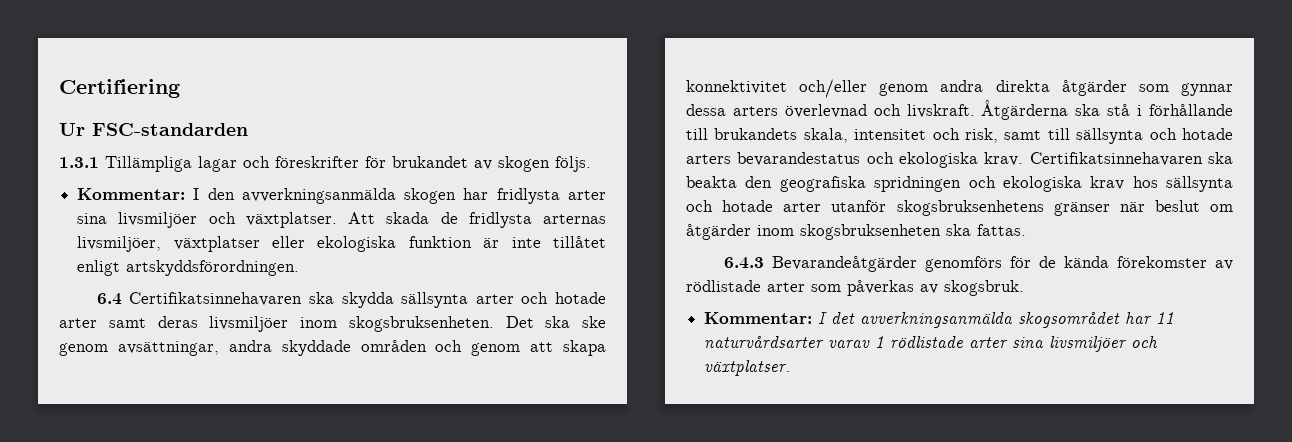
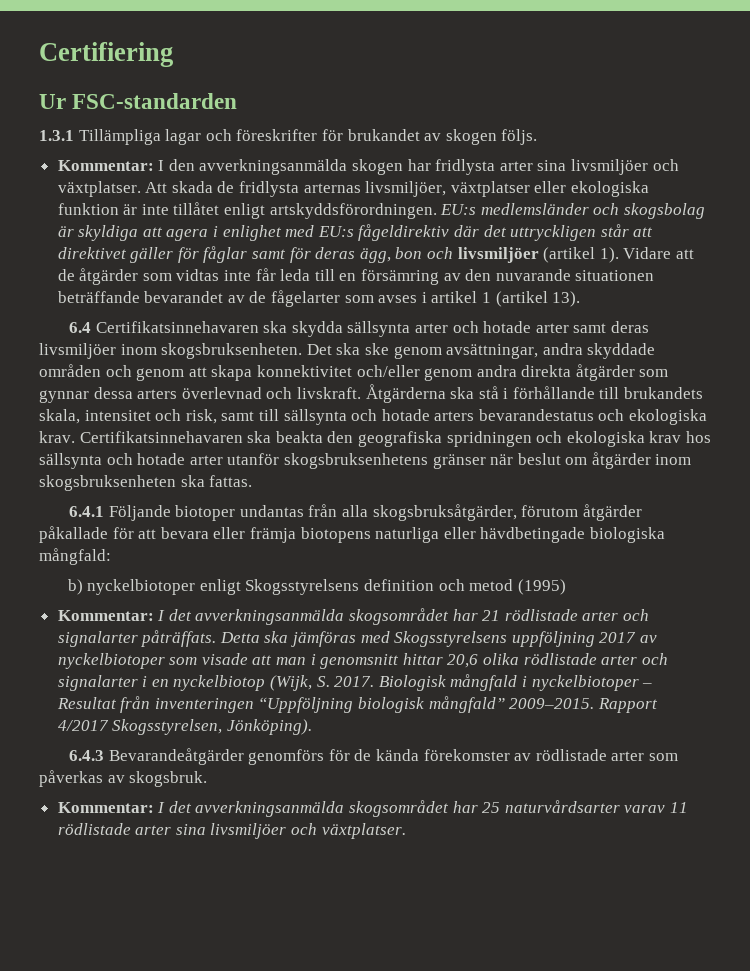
+ EU:s medlemsländer och skogsbolag är skyldiga att agera i enlighet med EU:s fågeldirektiv där det uttryckligen står att direktivet gäller för fåglar samt för deras ägg, bon och livsmiljöer (artikel 1). Vidare att de åtgärder som vidtas inte får leda till en försämring av den nuvarande situationen beträffande bevarandet av de fågelarter som avses i artikel 1 (artikel 13).
+ 6.4.1 Följande biotoper undantas från alla skogsbruksåtgärder, förutom åtgärder påkallade för att bevara eller främja biotopens naturliga eller hävdbetingade biologiska mångfald:
+ b) nyckelbiotoper enligt Skogsstyrelsens definition och metod (1995)
+ Kommentar: I det avverkningsanmälda skogsområdet har 21 rödlistade arter och signalarter påträffats. Detta ska jämföras med Skogsstyrelsens uppföljning 2017 av nyckelbiotoper som visade att man i genomsnitt hittar 20,6 olika rödlistade arter och signalarter i en nyckelbiotop (Wijk, S. 2017. Biologisk mångfald i nyckelbiotoper – Resultat från inventeringen “Uppföljning biologisk mångfald” 2009–2015. Rapport 4/2017 Skogsstyrelsen, Jönköping).
- Kommentar: I det avverkningsanmälda skogsområdet har 11 naturvårdsarter varav 1 rödlistade arter sina livsmiljöer och växtplatser.
+ Kommentar: I det avverkningsanmälda skogsområdet har 25 naturvårdsarter varav 11 rödlistade arter sina livsmiljöer och växtplatser.

